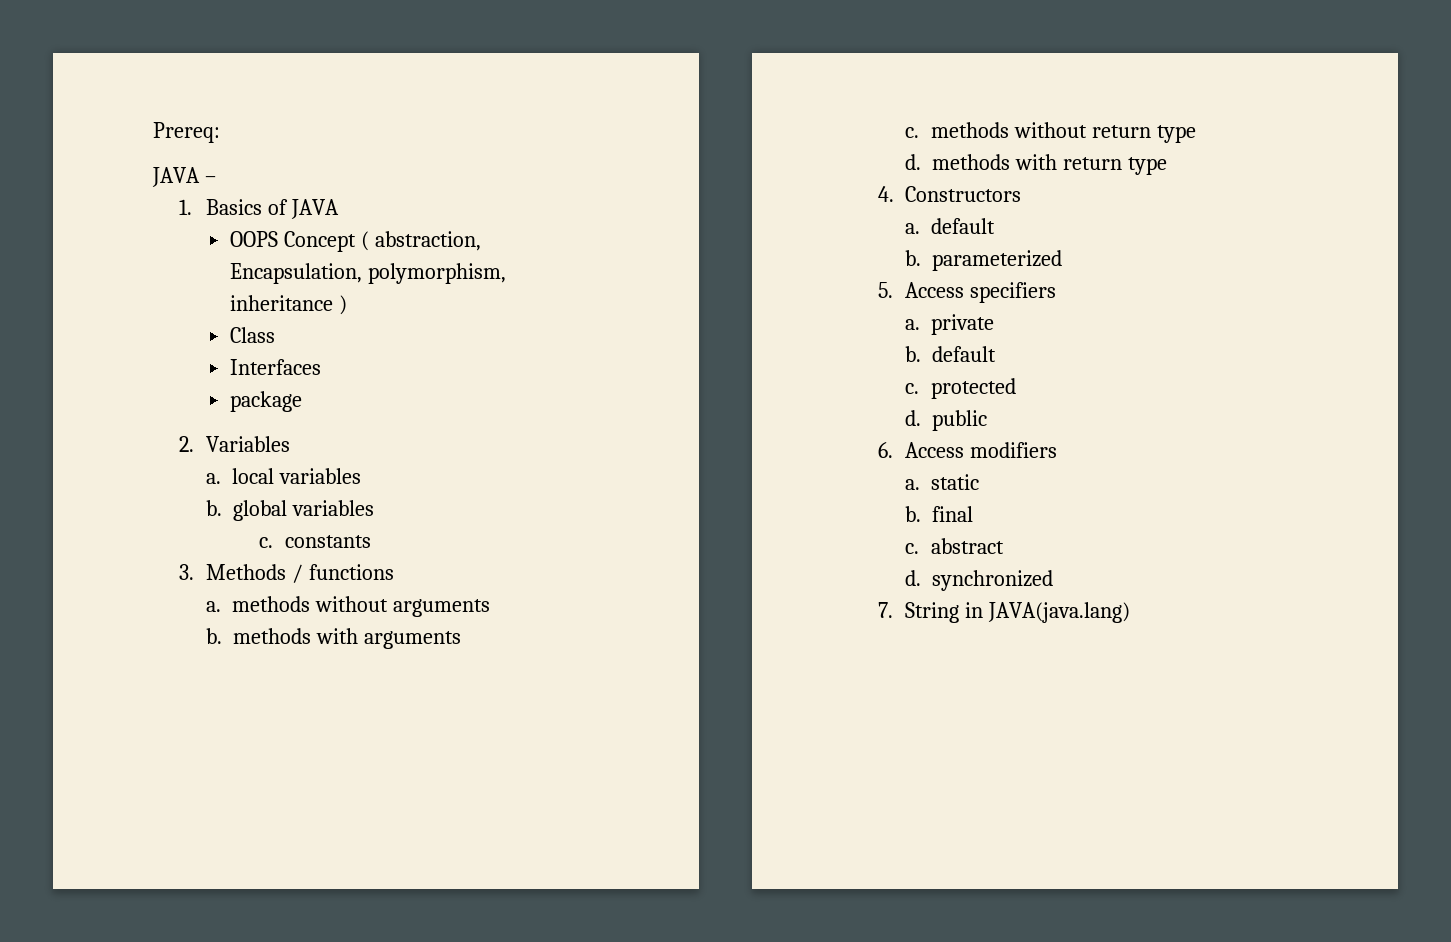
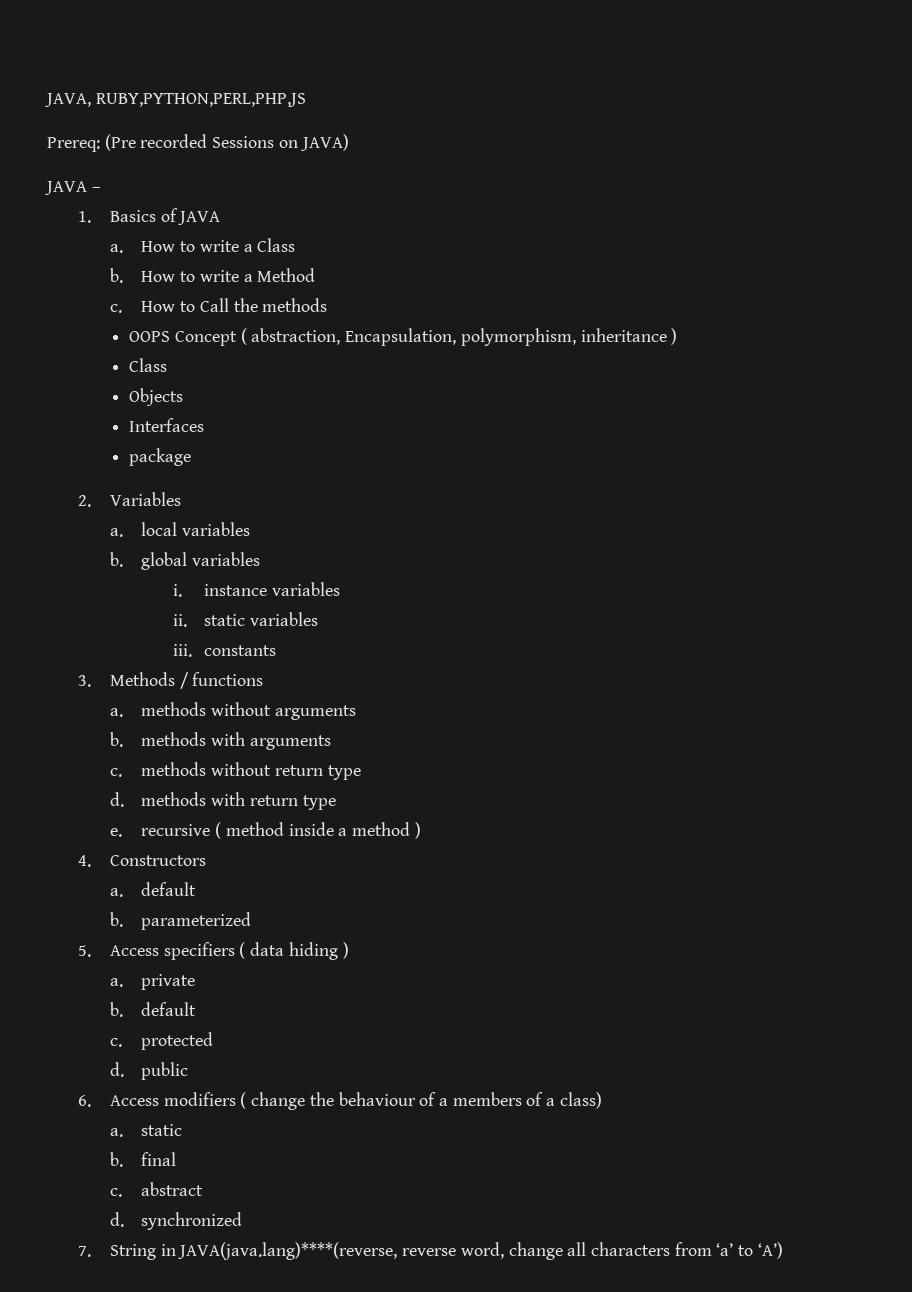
+ JAVA, RUBY,PYTHON,PERL,PHP,JS
- Prereq:
+ Prereq: (Pre recorded Sessions on JAVA)
+ a. How to write a Class
+ b. How to write a Method
+ c. How to Call the methods
+ Objects
- c. constants
+ i. instance variables
+ ii. static variables
+ iii. constants
+ e. recursive ( method inside a method )
- 5. Access specifiers
+ 5. Access specifiers ( data hiding )
- 6. Access modifiers
+ 6. Access modifiers ( change the behaviour of a members of a class)
- 7. String in JAVA(java.lang)
+ 7. String in JAVA(java.lang)****(reverse, reverse word, change all characters from ‘a’ to ‘A’)

